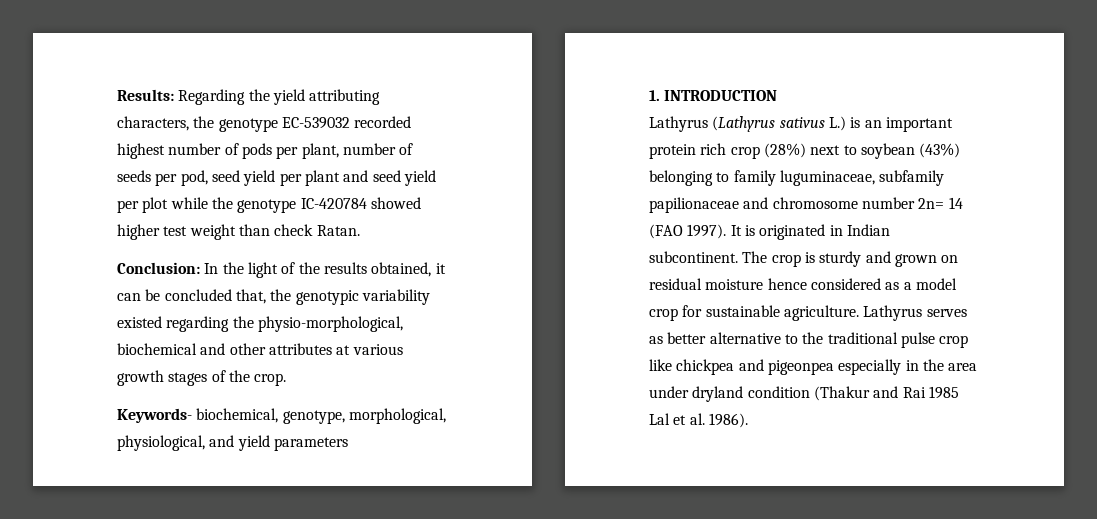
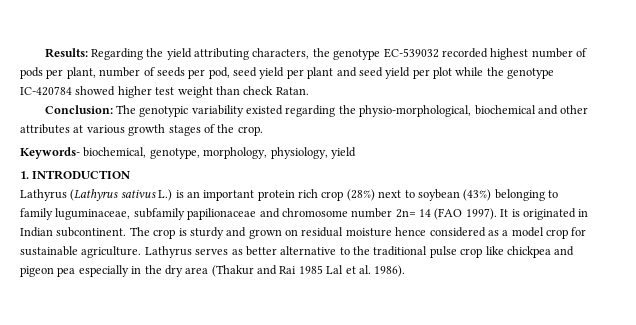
- Conclusion: In the light of the results obtained, it can be concluded that, the genotypic variability existed regarding the physio-morphological, biochemical and other attributes at various growth stages of the crop.
+ Conclusion: The genotypic variability existed regarding the physio-morphological, biochemical and other attributes at various growth stages of the crop.
- Keywords- biochemical, genotype, morphological, physiological, and yield parameters
+ Keywords- biochemical, genotype, morphology, physiology, yield
- Lathyrus serves as better alternative to the traditional pulse crop like chickpea and pigeonpea especially in the area under dryland condition (Thakur and Rai 1985 Lal et al. 1986).
+ Lathyrus serves as better alternative to the traditional pulse crop like chickpea and pigeon pea especially in the dry area (Thakur and Rai 1985 Lal et al. 1986).

